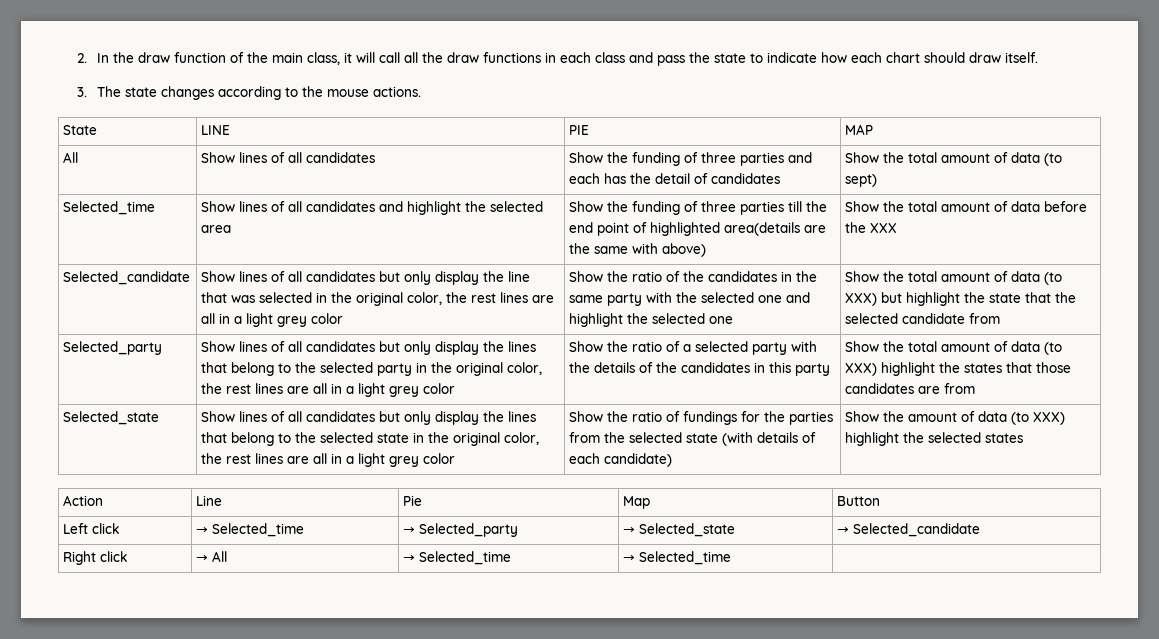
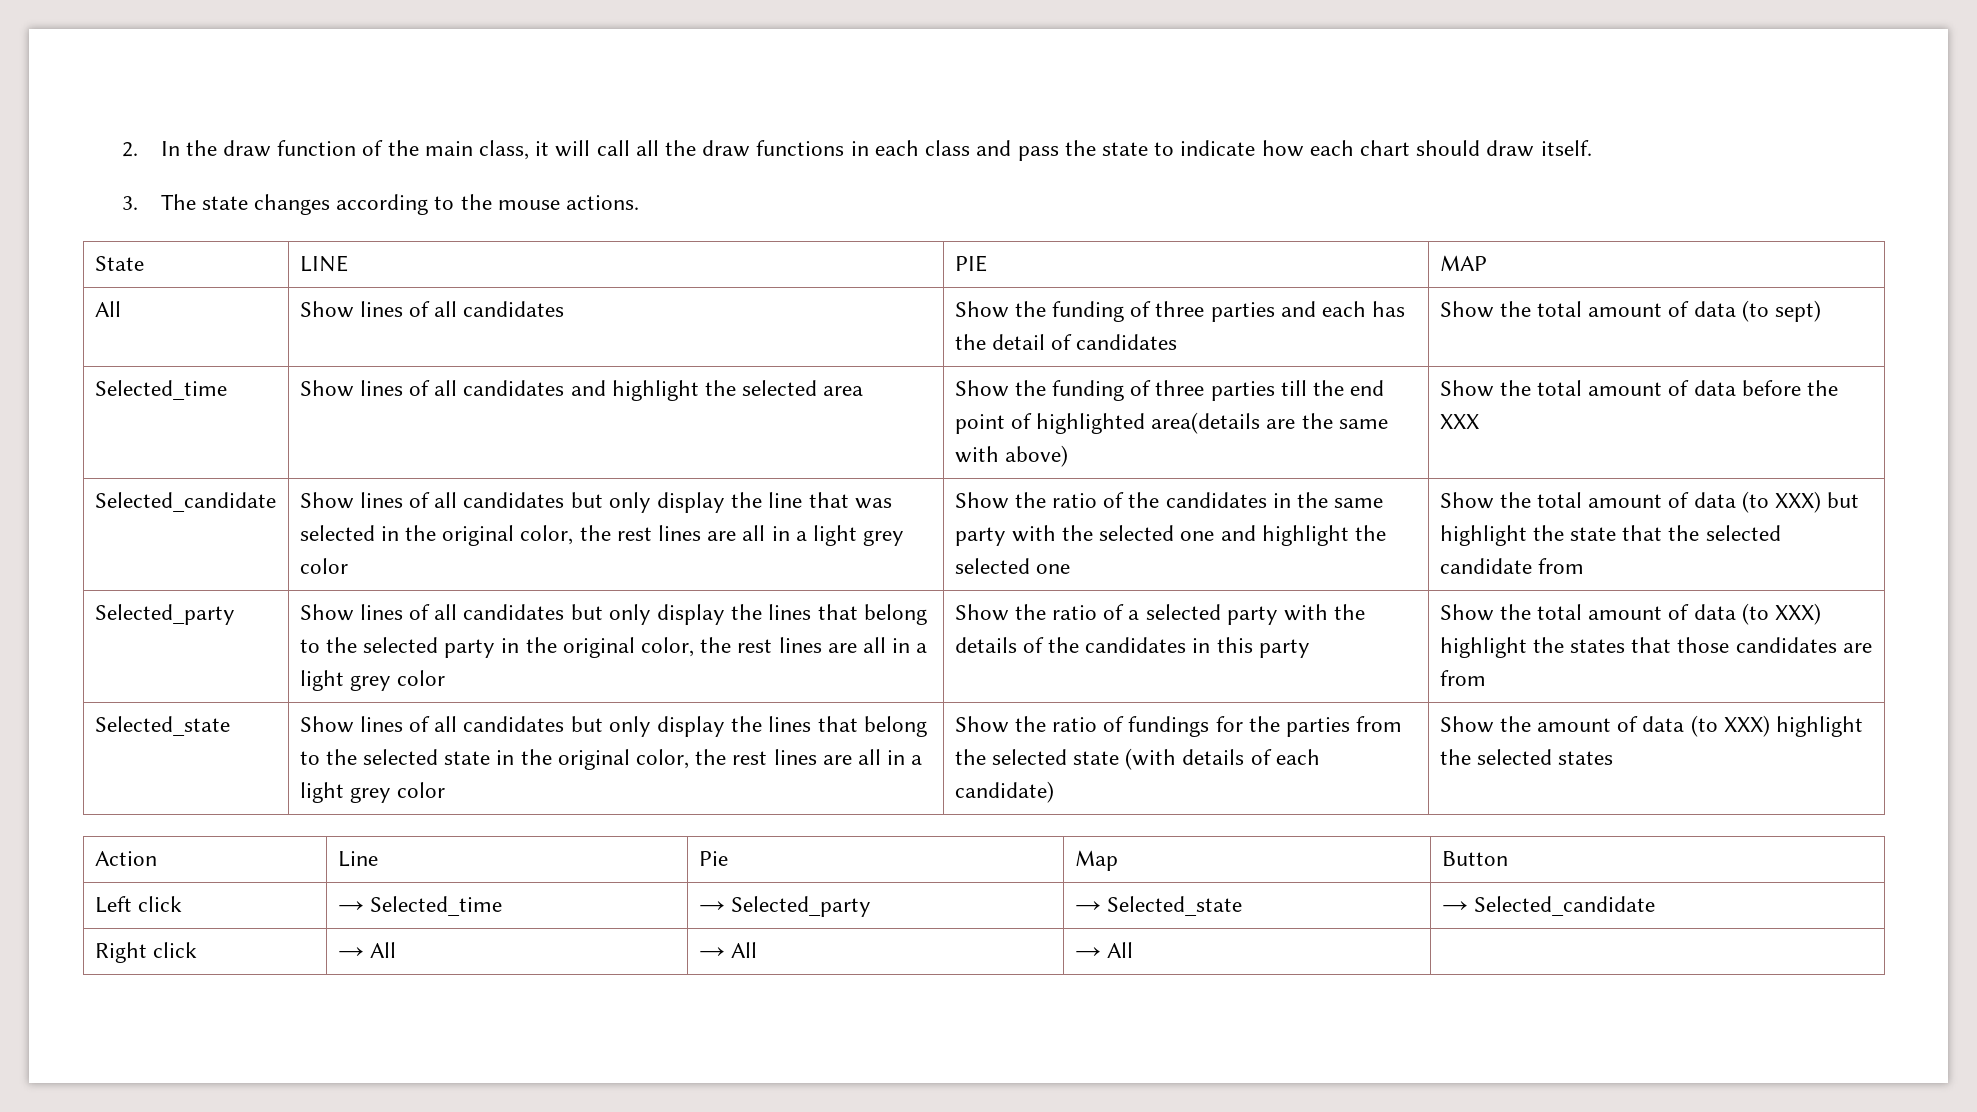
- Right click | → All | → Selected_time | → Selected_time |
+ Right click | → All | → All | → All |

